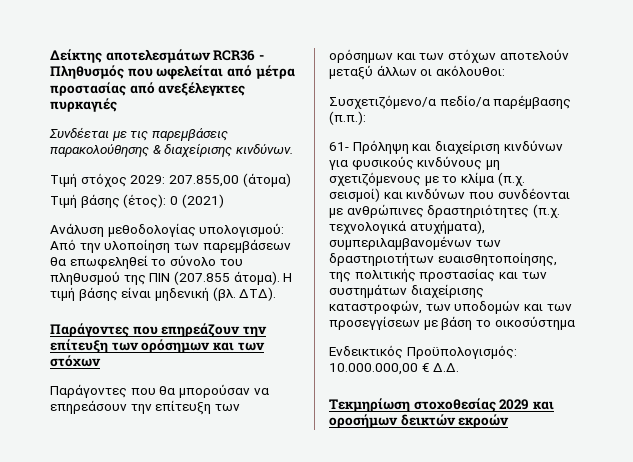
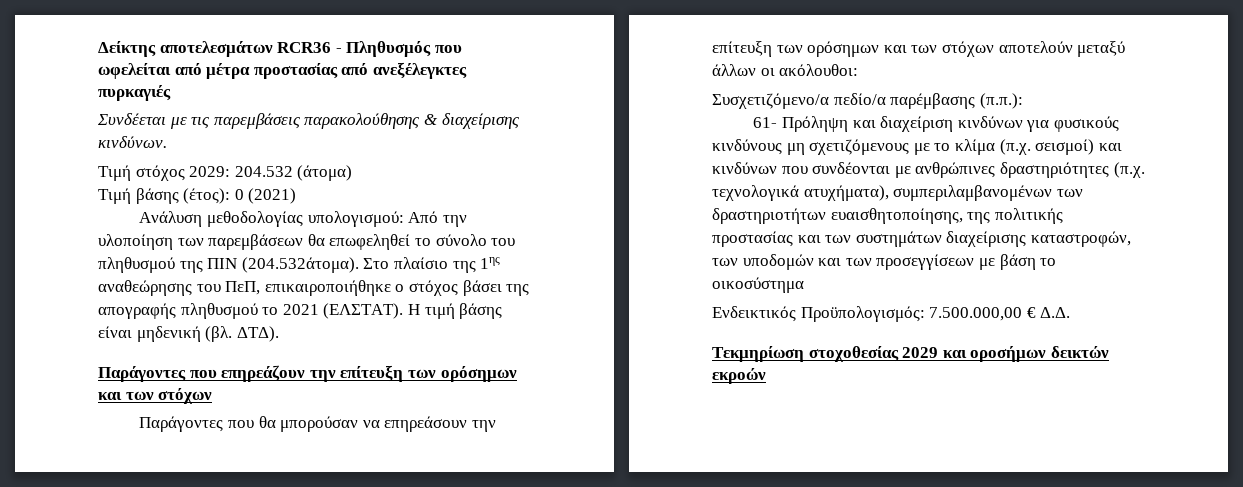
- Τιμή στόχος 2029: 207.855,00 (άτομα)
+ Τιμή στόχος 2029: 204.532 (άτομα)
- Ανάλυση μεθοδολογίας υπολογισμού: Από την υλοποίηση των παρεμβάσεων θα επωφεληθεί το σύνολο του πληθυσμού της ΠΙΝ (207.855 άτομα).
+ Ανάλυση μεθοδολογίας υπολογισμού: Από την υλοποίηση των παρεμβάσεων θα επωφεληθεί το σύνολο του πληθυσμού της ΠΙΝ (204.532άτομα). Στο πλαίσιο της 1ης αναθεώρησης του ΠεΠ, επικαιροποιήθηκε ο στόχος βάσει της απογραφής πληθυσμού το 2021 (ΕΛΣΤΑΤ).
- Ενδεικτικός Προϋπολογισμός: 10.000.000,00 € Δ.Δ.
+ Ενδεικτικός Προϋπολογισμός: 7.500.000,00 € Δ.Δ.

